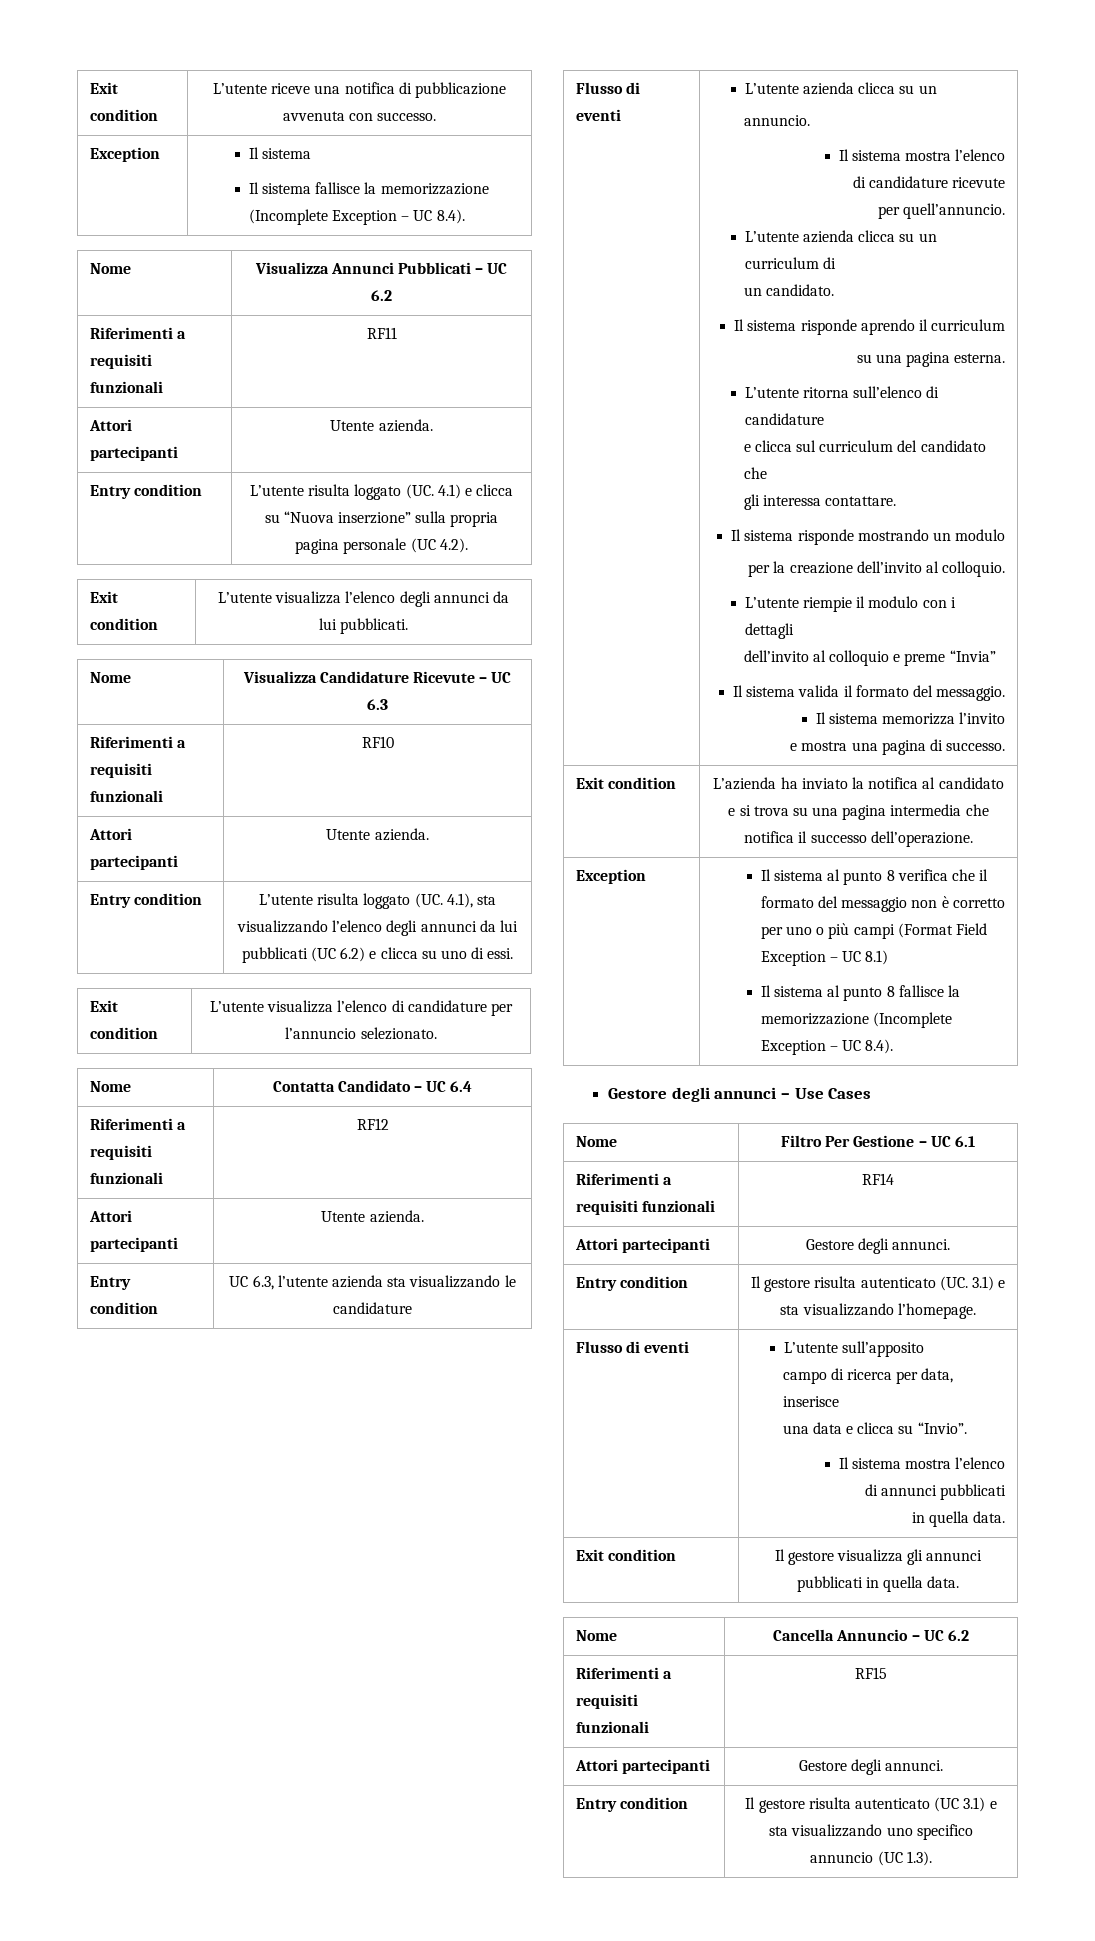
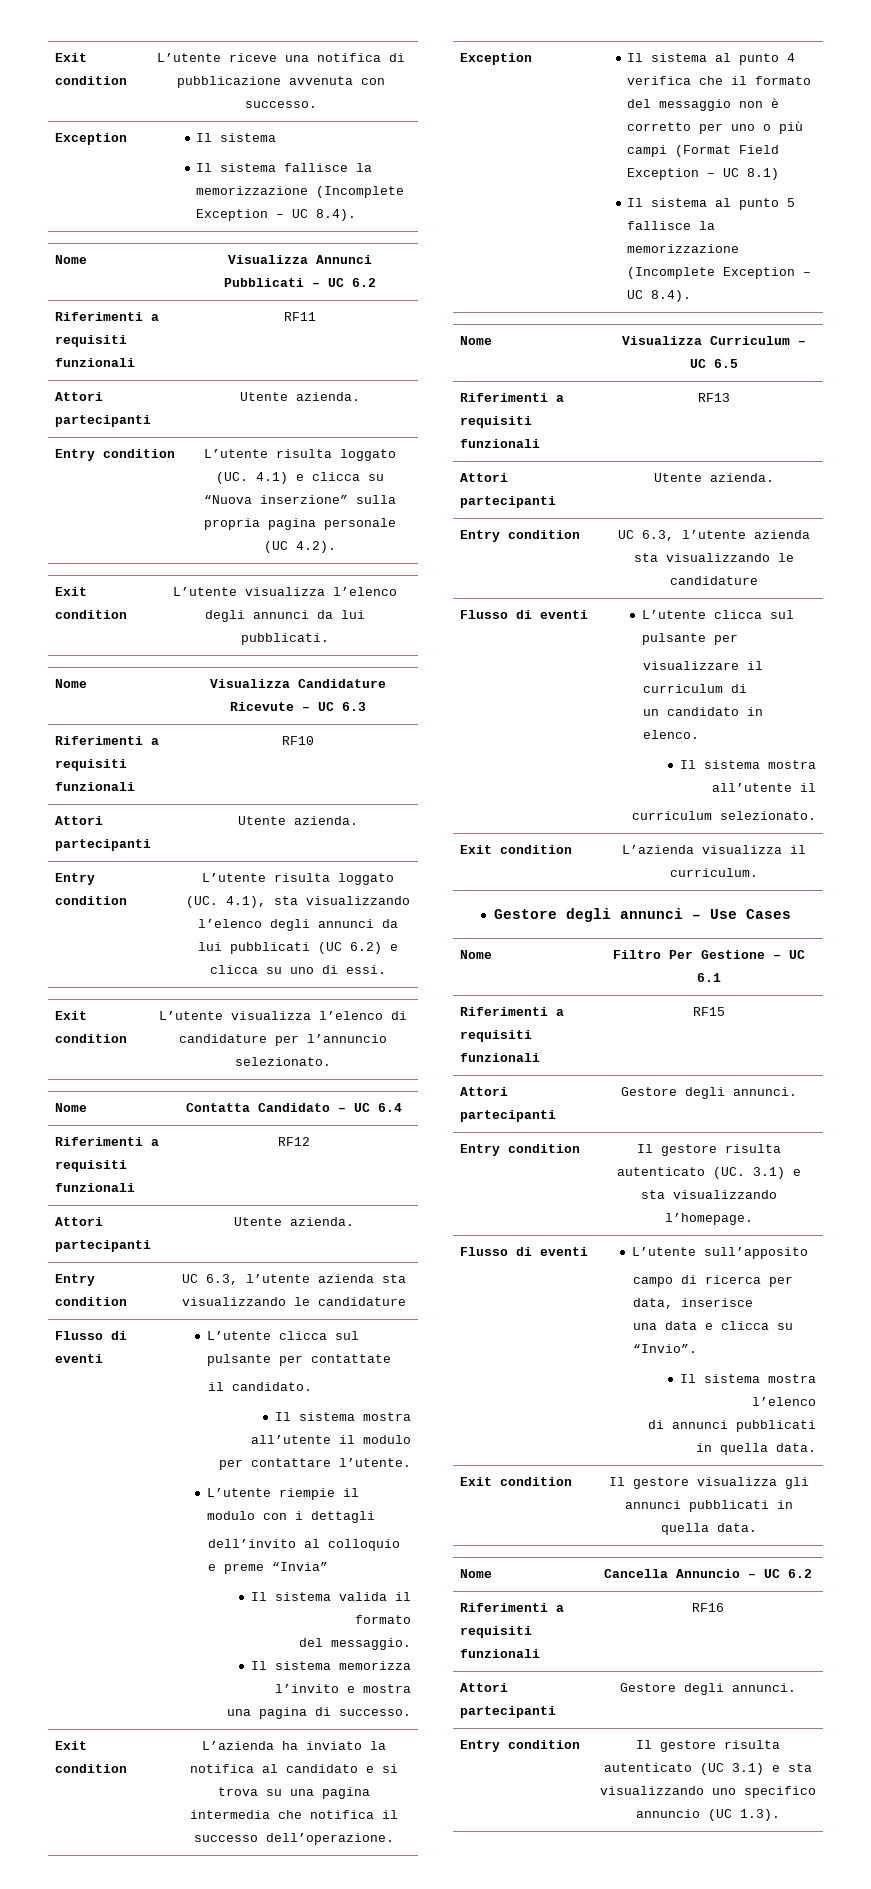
- Flusso di eventi | L’utente azienda clicca su un
- annuncio.
- Il sistema mostra l’elenco
- di candidature ricevute
- per quell’annuncio.
- L’utente azienda clicca su un curriculum di
- un candidato.
- Il sistema risponde aprendo il curriculum
- su una pagina esterna.
- L’utente ritorna sull’elenco di candidature
- e clicca sul curriculum del candidato che
- gli interessa contattare.
- Il sistema risponde mostrando un modulo
- per la creazione dell’invito al colloquio.
+ Flusso di eventi | L’utente clicca sul pulsante per contattate
+ il candidato.
+ Il sistema mostra all’utente il modulo
+ per contattare l’utente.
- Il sistema valida il formato del messaggio.
+ Il sistema valida il formato
+ del messaggio.
- Il sistema memorizza l’invito
- e mostra una pagina di successo.
+ Il sistema memorizza l’invito e mostra
+ una pagina di successo.
- Exception | Il sistema al punto 8 verifica che il formato del messaggio non è corretto per uno o più campi (Format Field Exception – UC 8.1)
- Il sistema al punto 8 fallisce la memorizzazione (Incomplete Exception – UC 8.4).
+ Exception | Il sistema al punto 4 verifica che il formato del messaggio non è corretto per uno o più campi (Format Field Exception – UC 8.1)
+ Il sistema al punto 5 fallisce la memorizzazione (Incomplete Exception – UC 8.4).
+ Nome | Visualizza Curriculum – UC 6.5
+ Riferimenti a requisiti funzionali | RF13
+ Attori partecipanti | Utente azienda.
+ Entry condition | UC 6.3, l’utente azienda sta visualizzando le candidature
+ Flusso di eventi | L’utente clicca sul pulsante per
+ visualizzare il curriculum di
+ un candidato in elenco.
+ Il sistema mostra all’utente il
+ curriculum selezionato.
+ Exit condition | L’azienda visualizza il curriculum.
- Riferimenti a requisiti funzionali | RF14
+ Riferimenti a requisiti funzionali | RF15
- Riferimenti a requisiti funzionali | RF15
+ Riferimenti a requisiti funzionali | RF16

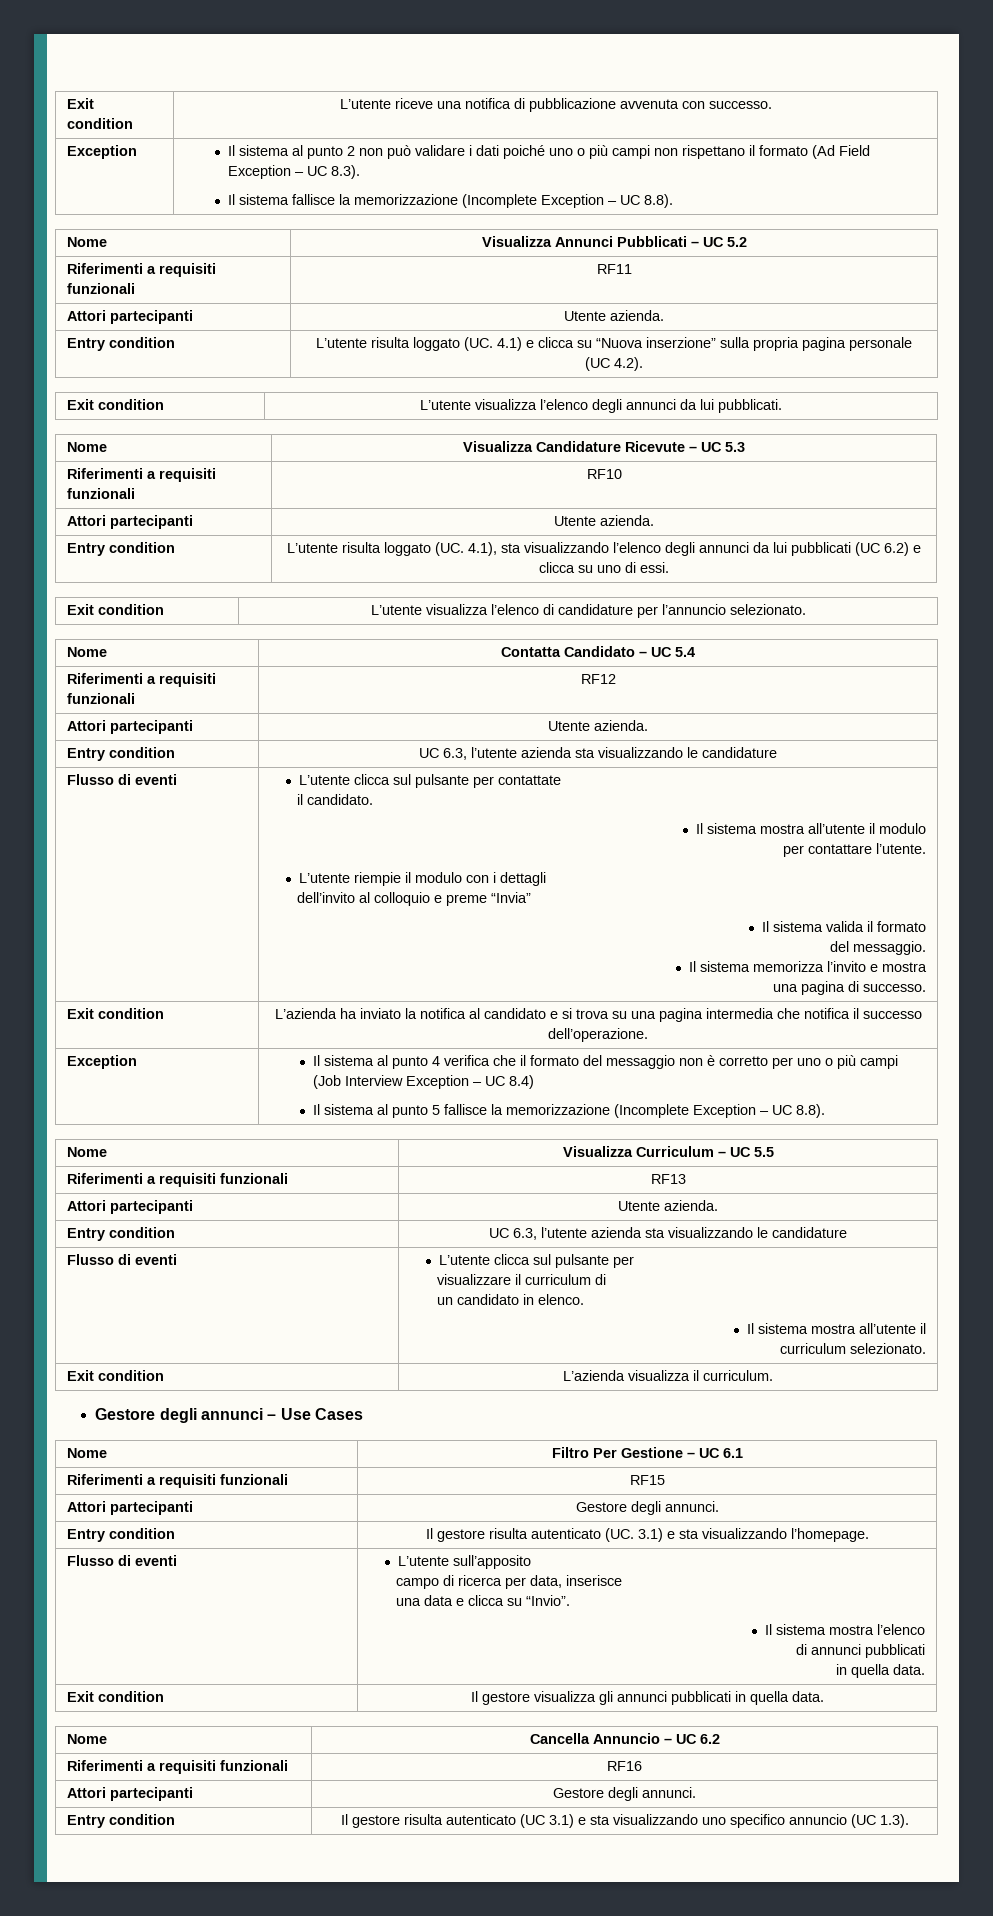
  Exit condition | L’utente riceve una notifica di pubblicazione avvenuta con successo.
- Exception | Il sistema
- Il sistema fallisce la memorizzazione (Incomplete Exception – UC 8.4).
+ Exception | Il sistema al punto 2 non può validare i dati poiché uno o più campi non rispettano il formato (Ad Field Exception – UC 8.3).
+ Il sistema fallisce la memorizzazione (Incomplete Exception – UC 8.8).
- Nome | Visualizza Annunci Pubblicati – UC 6.2
+ Nome | Visualizza Annunci Pubblicati – UC 5.2
- Nome | Visualizza Candidature Ricevute – UC 6.3
+ Nome | Visualizza Candidature Ricevute – UC 5.3
- Nome | Contatta Candidato – UC 6.4
+ Nome | Contatta Candidato – UC 5.4
- Exception | Il sistema al punto 4 verifica che il formato del messaggio non è corretto per uno o più campi (Format Field Exception – UC 8.1)
- Il sistema al punto 5 fallisce la memorizzazione (Incomplete Exception – UC 8.4).
+ Exception | Il sistema al punto 4 verifica che il formato del messaggio non è corretto per uno o più campi (Job Interview Exception – UC 8.4)
+ Il sistema al punto 5 fallisce la memorizzazione (Incomplete Exception – UC 8.8).
- Nome | Visualizza Curriculum – UC 6.5
+ Nome | Visualizza Curriculum – UC 5.5

